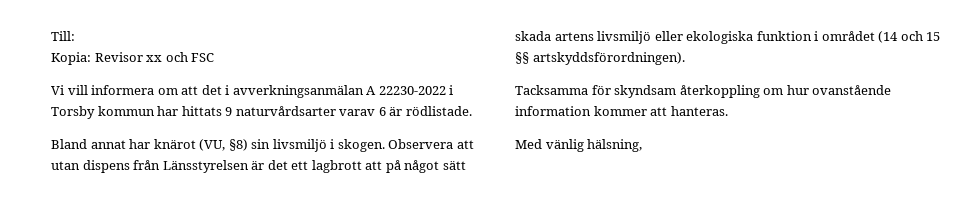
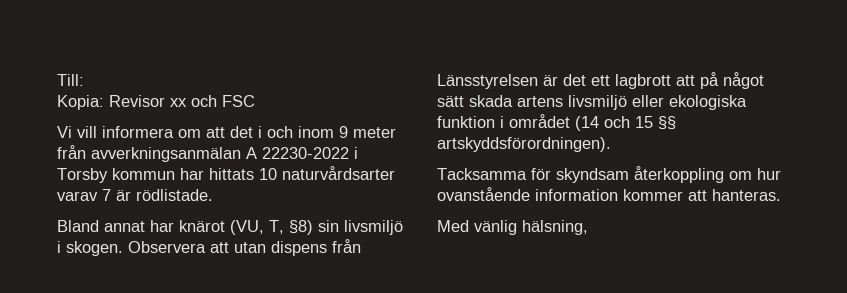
- Vi vill informera om att det i avverkningsanmälan A 22230-2022 i Torsby kommun har hittats 9 naturvårdsarter varav 6 är rödlistade.
+ Vi vill informera om att det i och inom 9 meter från avverkningsanmälan A 22230-2022 i Torsby kommun har hittats 10 naturvårdsarter varav 7 är rödlistade.
- Bland annat har knärot (VU, §8) sin livsmiljö i skogen.
+ Bland annat har knärot (VU, T, §8) sin livsmiljö i skogen.

